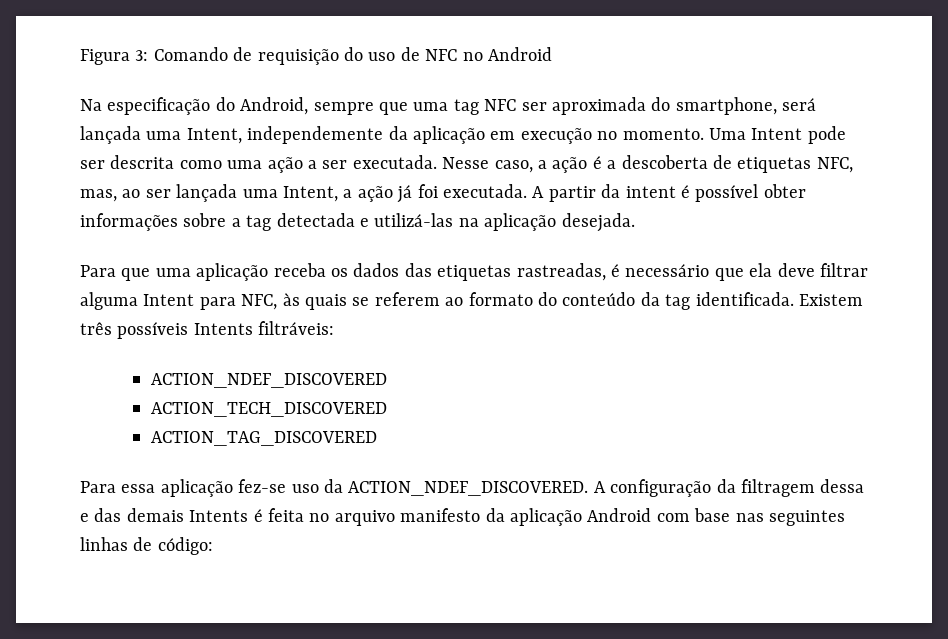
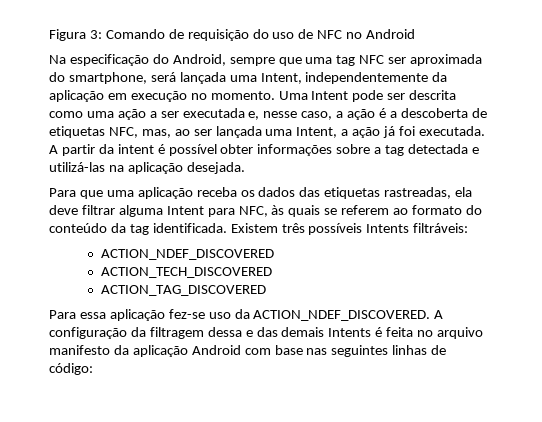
- Na especificação do Android, sempre que uma tag NFC ser aproximada do smartphone, será lançada uma Intent, independemente da aplicação em execução no momento.
+ Na especificação do Android, sempre que uma tag NFC ser aproximada do smartphone, será lançada uma Intent, independentemente da aplicação em execução no momento.
- Uma Intent pode ser descrita como uma ação a ser executada. Nesse caso, a ação é a descoberta de etiquetas NFC, mas, ao ser lançada uma Intent, a ação já foi executada.
+ Uma Intent pode ser descrita como uma ação a ser executada e, nesse caso, a ação é a descoberta de etiquetas NFC, mas, ao ser lançada uma Intent, a ação já foi executada.
- Para que uma aplicação receba os dados das etiquetas rastreadas, é necessário que ela deve filtrar alguma Intent para NFC, às quais se referem ao formato do conteúdo da tag identificada.
+ Para que uma aplicação receba os dados das etiquetas rastreadas, ela deve filtrar alguma Intent para NFC, às quais se referem ao formato do conteúdo da tag identificada.

